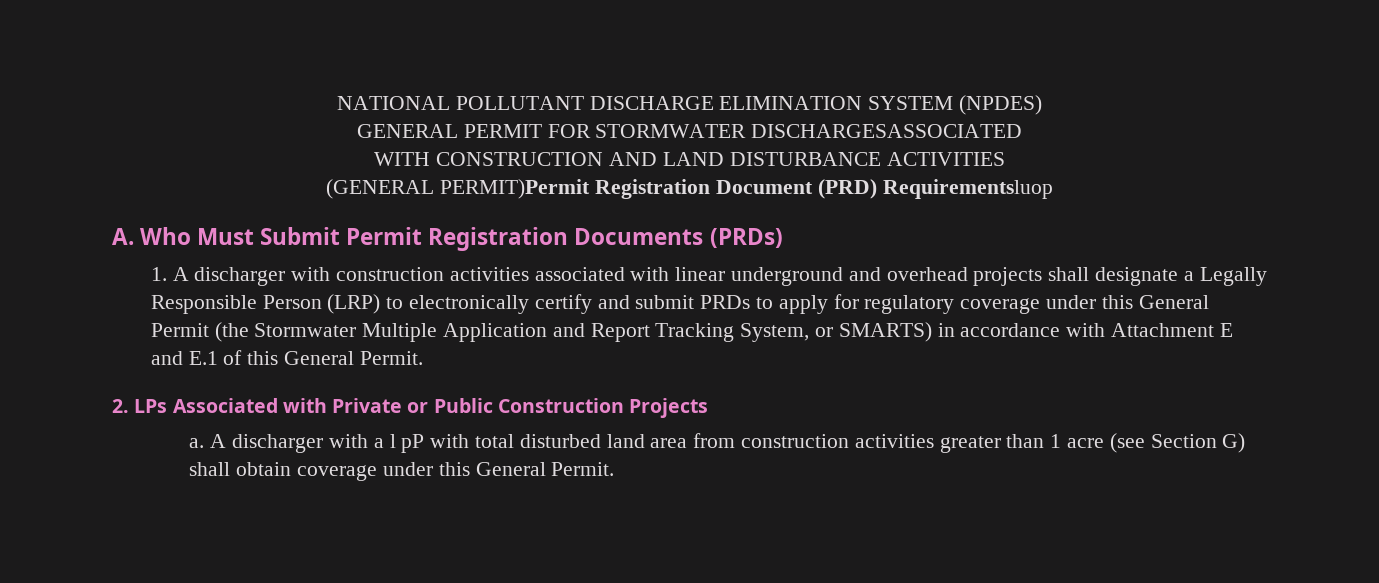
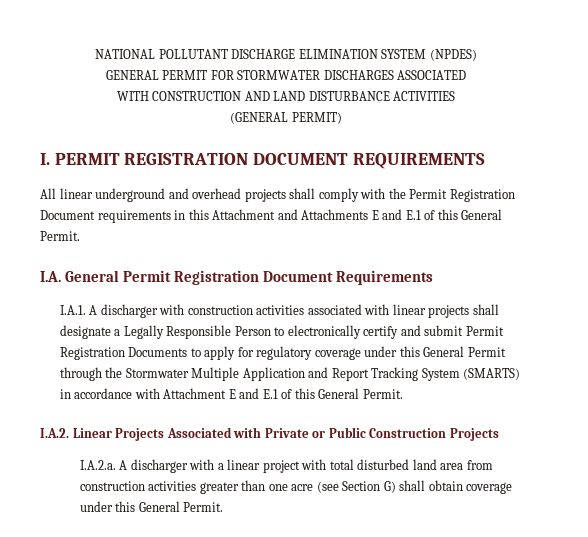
- GENERAL PERMIT FOR STORMWATER DISCHARGESASSOCIATED
+ GENERAL PERMIT FOR STORMWATER DISCHARGES ASSOCIATED
- (GENERAL PERMIT)Permit Registration Document (PRD) Requirementsluop
- A. Who Must Submit Permit Registration Documents (PRDs)
- 1. A discharger with construction activities associated with linear underground and overhead projects shall designate a Legally Responsible Person (LRP) to electronically certify and submit PRDs to apply for regulatory coverage under this General Permit (the Stormwater Multiple Application and Report Tracking System, or SMARTS) in accordance with Attachment E and E.1 of this General Permit.
+ (GENERAL PERMIT)
+ I. PERMIT REGISTRATION DOCUMENT REQUIREMENTS
+ All linear underground and overhead projects shall comply with the Permit Registration Document requirements in this Attachment and Attachments E and E.1 of this General Permit.
+ I.A. General Permit Registration Document Requirements
+ I.A.1. A discharger with construction activities associated with linear projects shall designate a Legally Responsible Person to electronically certify and submit Permit Registration Documents to apply for regulatory coverage under this General Permit through the Stormwater Multiple Application and Report Tracking System (SMARTS) in accordance with Attachment E and E.1 of this General Permit.
- 2. LPs Associated with Private or Public Construction Projects
+ I.A.2. Linear Projects Associated with Private or Public Construction Projects
- a. A discharger with a l pP with total disturbed land area from construction activities greater than 1 acre (see Section G) shall obtain coverage under this General Permit.
+ I.A.2.a. A discharger with a linear project with total disturbed land area from construction activities greater than one acre (see Section G) shall obtain coverage under this General Permit.

